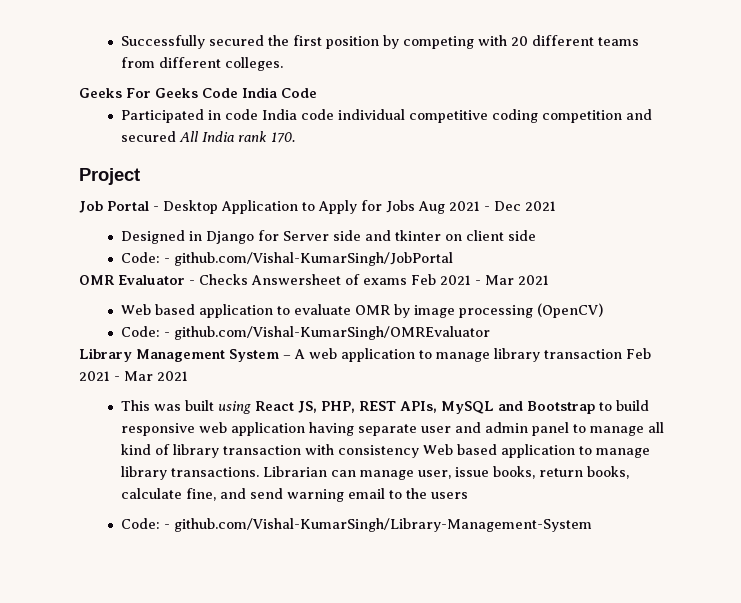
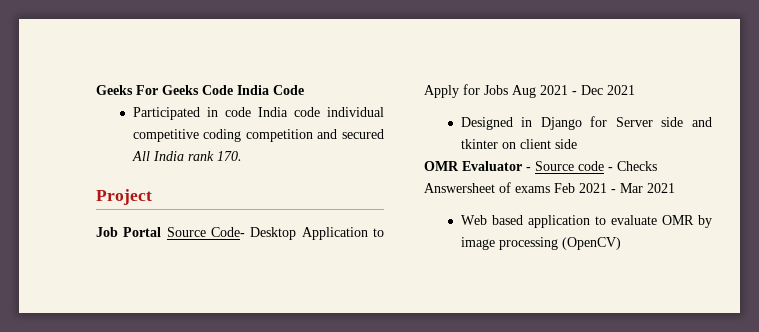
- Successfully secured the first position by competing with 20 different teams from different colleges.
- Job Portal - Desktop Application to Apply for Jobs Aug 2021 - Dec 2021
+ Job Portal Source Code- Desktop Application to Apply for Jobs Aug 2021 - Dec 2021
- Code: - github.com/Vishal-KumarSingh/JobPortal
- OMR Evaluator - Checks Answersheet of exams Feb 2021 - Mar 2021
+ OMR Evaluator - Source code - Checks Answersheet of exams Feb 2021 - Mar 2021
- Code: - github.com/Vishal-KumarSingh/OMREvaluator
- Library Management System – A web application to manage library transaction Feb 2021 - Mar 2021
- This was built using React JS, PHP, REST APIs, MySQL and Bootstrap to build responsive web application having separate user and admin panel to manage all kind of library transaction with consistency Web based application to manage library transactions. Librarian can manage user, issue books, return books, calculate fine, and send warning email to the users
- Code: - github.com/Vishal-KumarSingh/Library-Management-System

